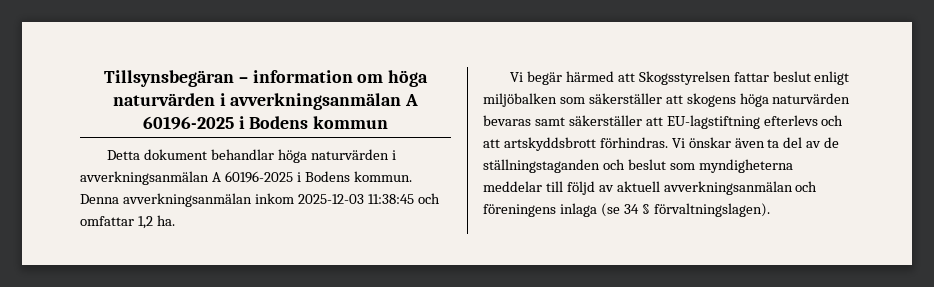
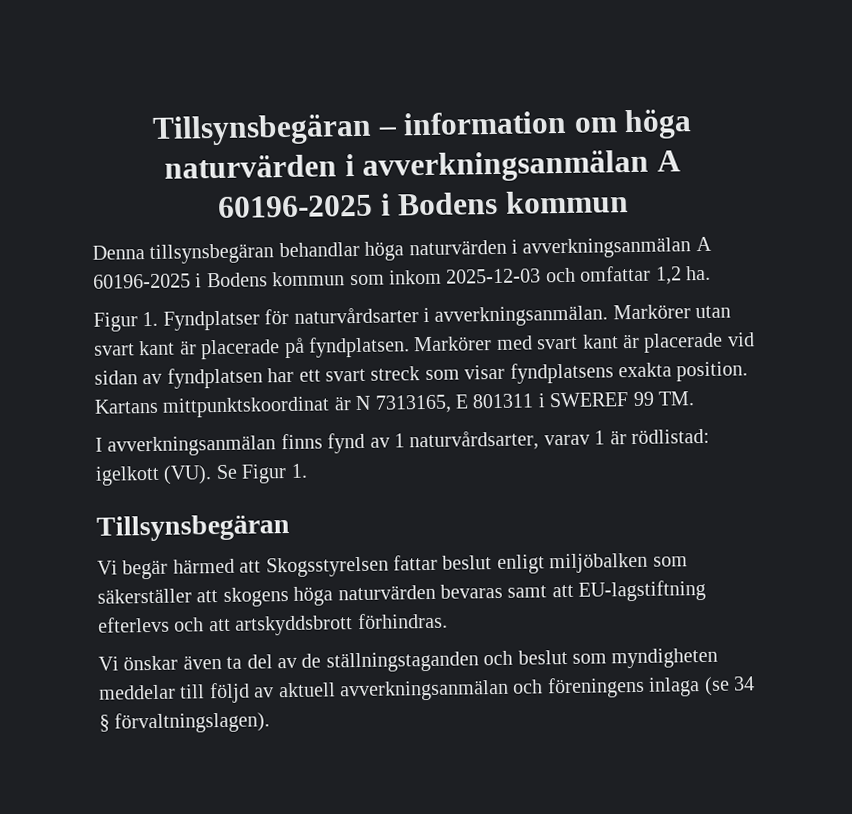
- Detta dokument behandlar höga naturvärden i avverkningsanmälan A 60196-2025 i Bodens kommun. Denna avverkningsanmälan inkom 2025-12-03 11:38:45 och omfattar 1,2 ha.
+ Denna tillsynsbegäran behandlar höga naturvärden i avverkningsanmälan A 60196-2025 i Bodens kommun som inkom 2025-12-03 och omfattar 1,2 ha.
+ Figur 1. Fyndplatser för naturvårdsarter i avverkningsanmälan. Markörer utan svart kant är placerade på fyndplatsen. Markörer med svart kant är placerade vid sidan av fyndplatsen har ett svart streck som visar fyndplatsens exakta position. Kartans mittpunktskoordinat är N 7313165, E 801311 i SWEREF 99 TM.
+ I avverkningsanmälan finns fynd av 1 naturvårdsarter, varav 1 är rödlistad: igelkott (VU). Se Figur 1.
+ Tillsynsbegäran
- Vi begär härmed att Skogsstyrelsen fattar beslut enligt miljöbalken som säkerställer att skogens höga naturvärden bevaras samt säkerställer att EU-lagstiftning efterlevs och att artskyddsbrott förhindras. Vi önskar även ta del av de ställningstaganden och beslut som myndigheterna meddelar till följd av aktuell avverkningsanmälan och föreningens inlaga (se 34 § förvaltningslagen).
+ Vi begär härmed att Skogsstyrelsen fattar beslut enligt miljöbalken som säkerställer att skogens höga naturvärden bevaras samt att EU-lagstiftning efterlevs och att artskyddsbrott förhindras.
+ Vi önskar även ta del av de ställningstaganden och beslut som myndigheten meddelar till följd av aktuell avverkningsanmälan och föreningens inlaga (se 34 § förvaltningslagen).

